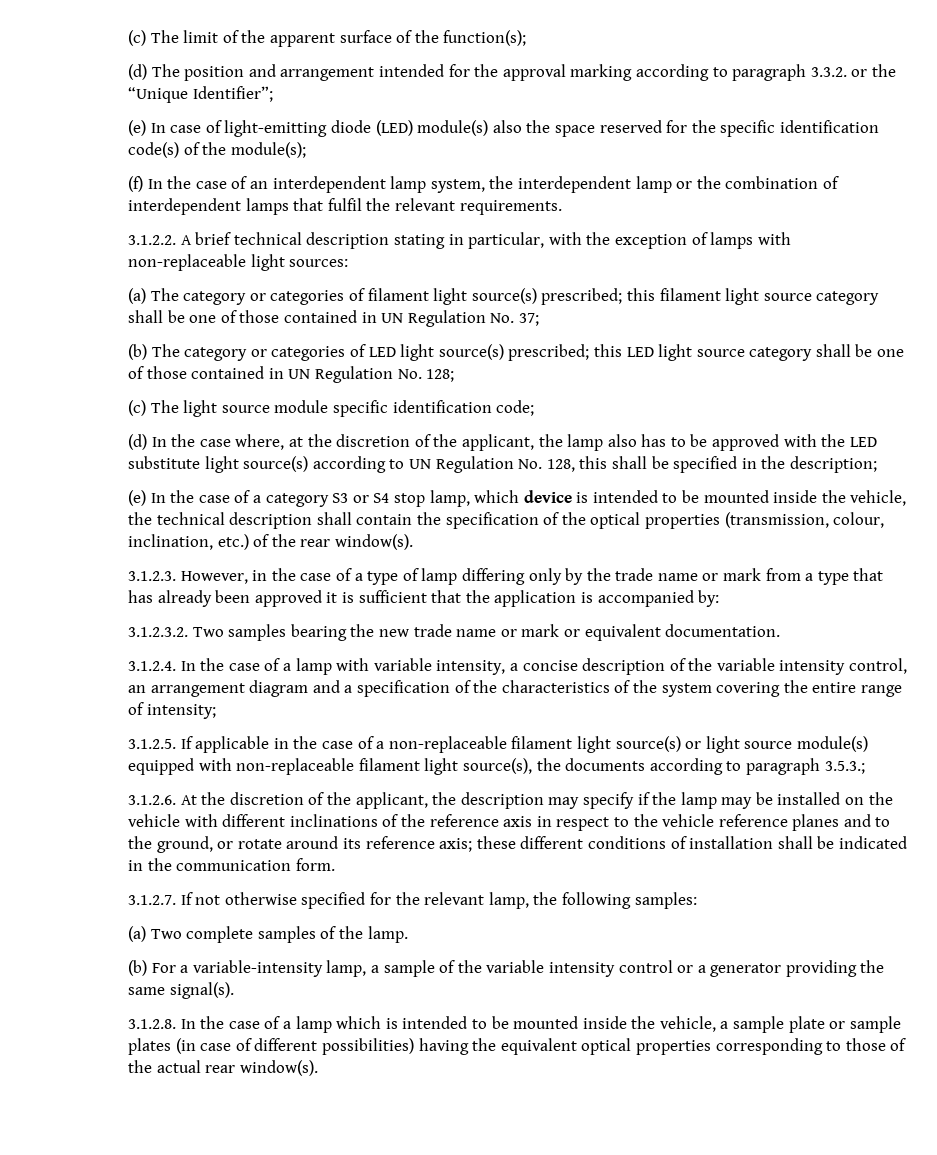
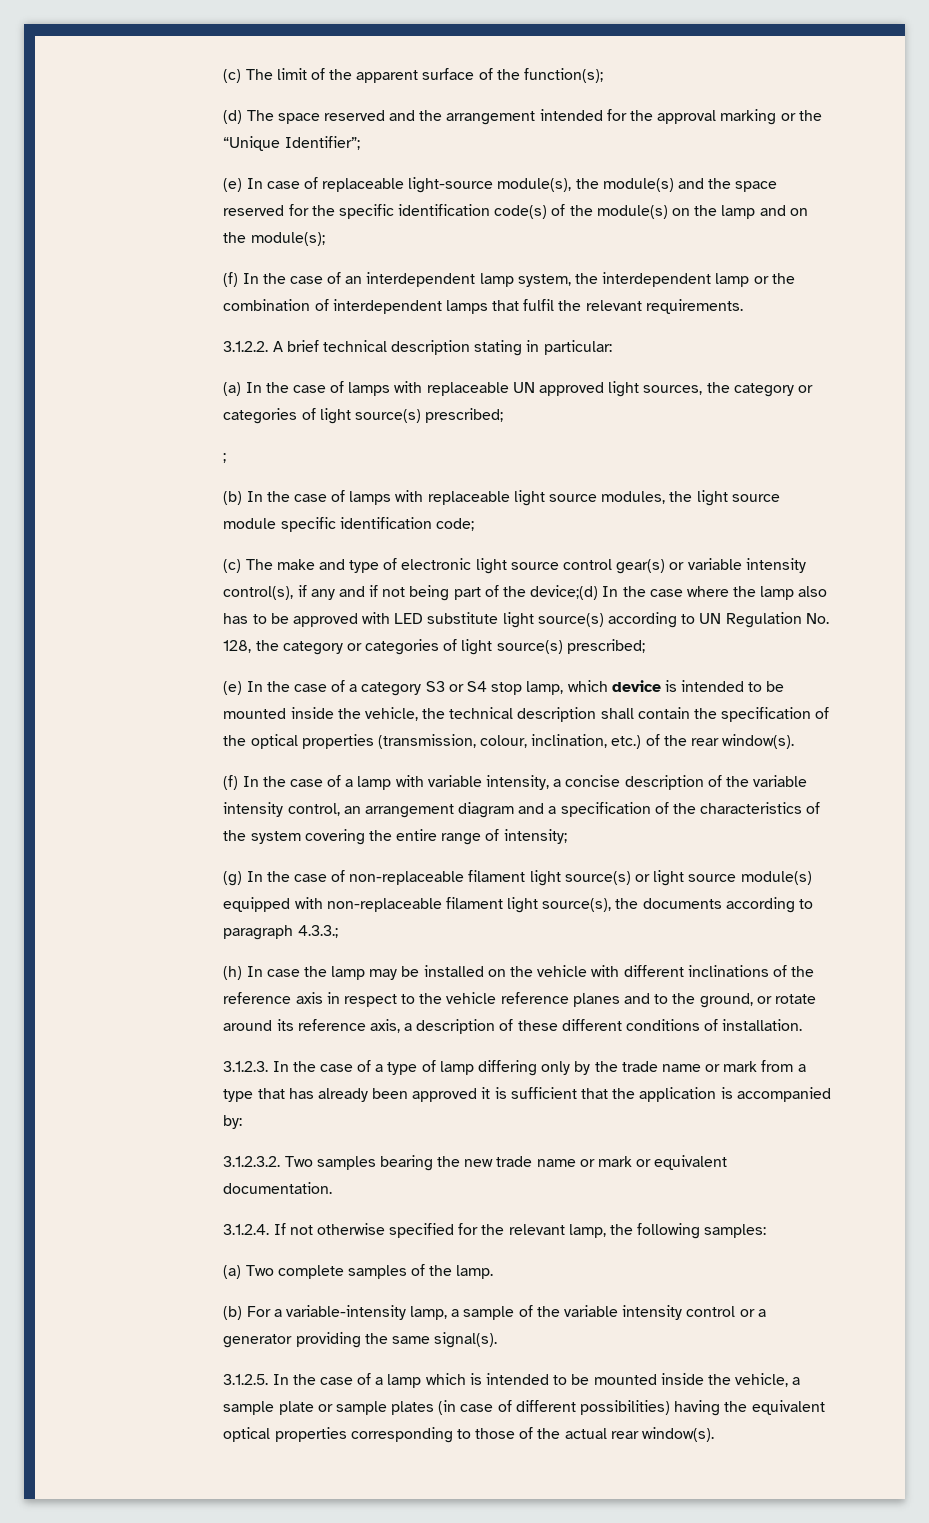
- (d) The position and arrangement intended for the approval marking according to paragraph 3.3.2. or the “Unique Identifier”;
+ (d) The space reserved and the arrangement intended for the approval marking or the “Unique Identifier”;
- (e) In case of light-emitting diode (LED) module(s) also the space reserved for the specific identification code(s) of the module(s);
+ (e) In case of replaceable light-source module(s), the module(s) and the space reserved for the specific identification code(s) of the module(s) on the lamp and on the module(s);
- 3.1.2.2. A brief technical description stating in particular, with the exception of lamps with non-replaceable light sources:
- (a) The category or categories of filament light source(s) prescribed; this filament light source category shall be one of those contained in UN Regulation No. 37;
- (b) The category or categories of LED light source(s) prescribed; this LED light source category shall be one of those contained in UN Regulation No. 128;
- (c) The light source module specific identification code;
+ 3.1.2.2. A brief technical description stating in particular:
+ (a) In the case of lamps with replaceable UN approved light sources, the category or categories of light source(s) prescribed;
+ ;
+ (b) In the case of lamps with replaceable light source modules, the light source module specific identification code;
- (d) In the case where, at the discretion of the applicant, the lamp also has to be approved with the LED substitute light source(s) according to UN Regulation No. 128, this shall be specified in the description;
+ (c) The make and type of electronic light source control gear(s) or variable intensity control(s), if any and if not being part of the device;(d) In the case where the lamp also has to be approved with LED substitute light source(s) according to UN Regulation No. 128, the category or categories of light source(s) prescribed;
+ (f) In the case of a lamp with variable intensity, a concise description of the variable intensity control, an arrangement diagram and a specification of the characteristics of the system covering the entire range of intensity;
+ (g) In the case of non-replaceable filament light source(s) or light source module(s) equipped with non-replaceable filament light source(s), the documents according to paragraph 4.3.3.;
+ (h) In case the lamp may be installed on the vehicle with different inclinations of the reference axis in respect to the vehicle reference planes and to the ground, or rotate around its reference axis, a description of these different conditions of installation.
- 3.1.2.3. However, in the case of a type of lamp differing only by the trade name or mark from a type that has already been approved it is sufficient that the application is accompanied by:
+ 3.1.2.3. In the case of a type of lamp differing only by the trade name or mark from a type that has already been approved it is sufficient that the application is accompanied by:
- 3.1.2.4. In the case of a lamp with variable intensity, a concise description of the variable intensity control, an arrangement diagram and a specification of the characteristics of the system covering the entire range of intensity;
- 3.1.2.5. If applicable in the case of a non-replaceable filament light source(s) or light source module(s) equipped with non-replaceable filament light source(s), the documents according to paragraph 3.5.3.;
- 3.1.2.6. At the discretion of the applicant, the description may specify if the lamp may be installed on the vehicle with different inclinations of the reference axis in respect to the vehicle reference planes and to the ground, or rotate around its reference axis; these different conditions of installation shall be indicated in the communication form.
- 3.1.2.7. If not otherwise specified for the relevant lamp, the following samples:
+ 3.1.2.4. If not otherwise specified for the relevant lamp, the following samples:
- 3.1.2.8. In the case of a lamp which is intended to be mounted inside the vehicle, a sample plate or sample plates (in case of different possibilities) having the equivalent optical properties corresponding to those of the actual rear window(s).
+ 3.1.2.5. In the case of a lamp which is intended to be mounted inside the vehicle, a sample plate or sample plates (in case of different possibilities) having the equivalent optical properties corresponding to those of the actual rear window(s).

